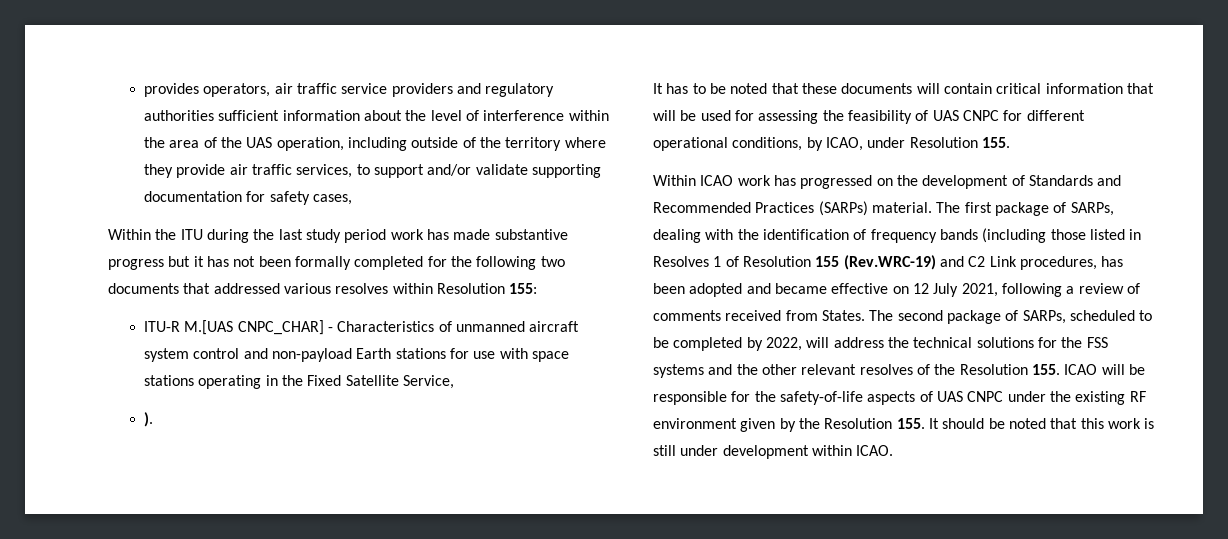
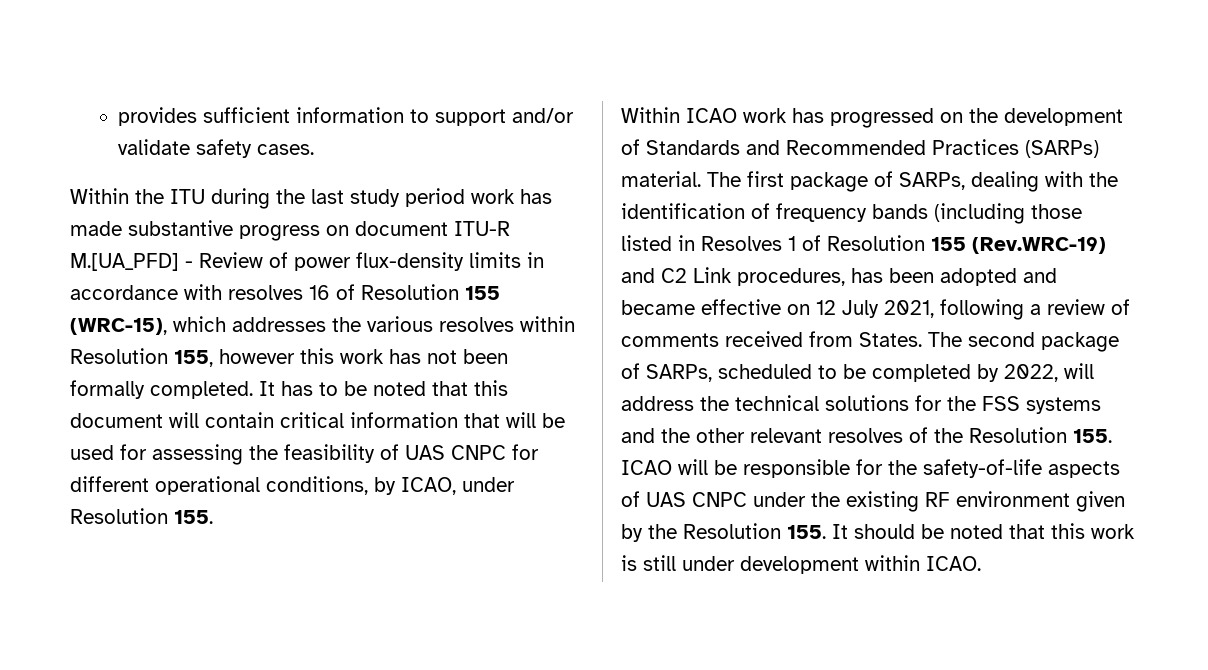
- provides operators, air traffic service providers and regulatory authorities sufficient information about the level of interference within the area of the UAS operation, including outside of the territory where they provide air traffic services, to support and/or validate supporting documentation for safety cases,
+ provides sufficient information to support and/or validate safety cases.
- Within the ITU during the last study period work has made substantive progress but it has not been formally completed for the following two documents that addressed various resolves within Resolution 155:
- ITU-R M.[UAS CNPC_CHAR] - Characteristics of unmanned aircraft system control and non-payload Earth stations for use with space stations operating in the Fixed Satellite Service,
- ).
- It has to be noted that these documents will contain critical information that will be used for assessing the feasibility of UAS CNPC for different operational conditions, by ICAO, under Resolution 155.
+ Within the ITU during the last study period work has made substantive progress on document ITU-R M.[UA_PFD] - Review of power flux-density limits in accordance with resolves 16 of Resolution 155 (WRC-15), which addresses the various resolves within Resolution 155, however this work has not been formally completed. It has to be noted that this document will contain critical information that will be used for assessing the feasibility of UAS CNPC for different operational conditions, by ICAO, under Resolution 155.

